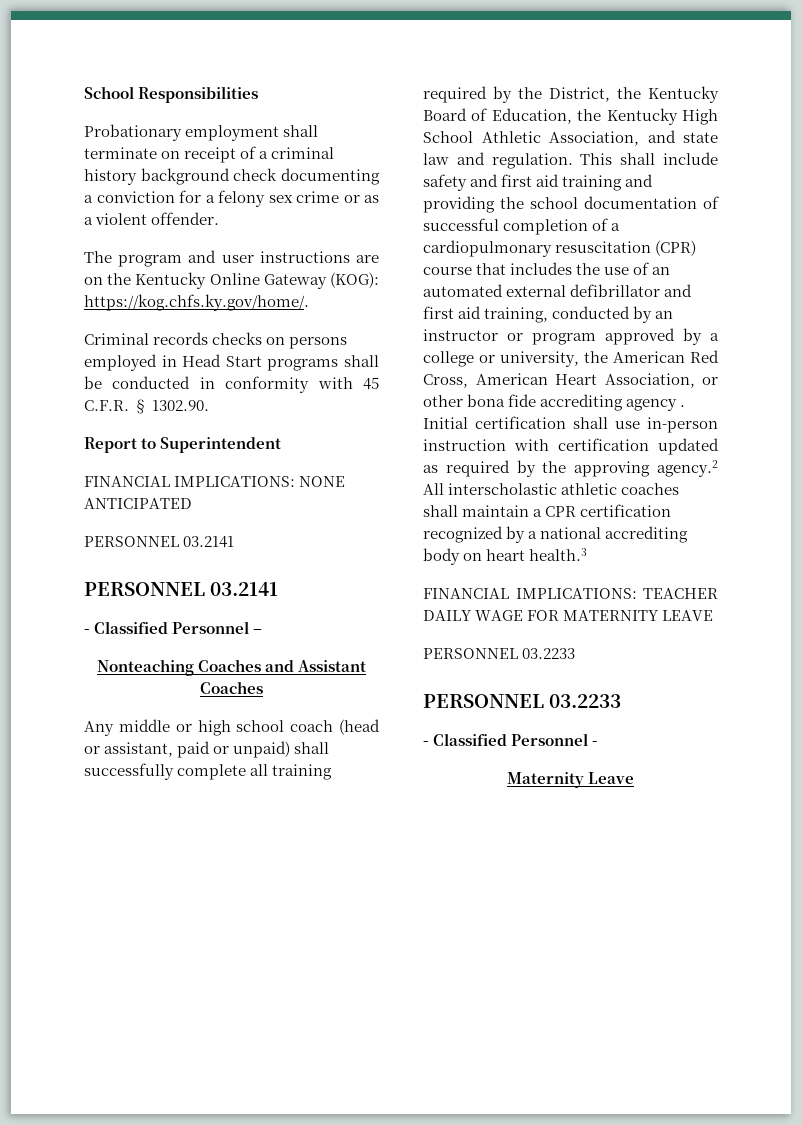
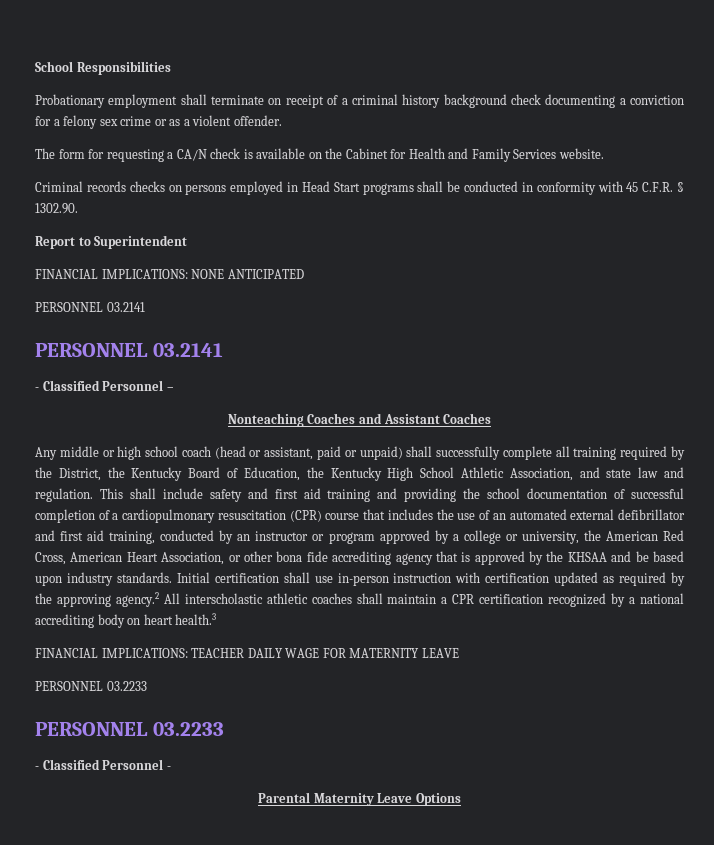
- The program and user instructions are on the Kentucky Online Gateway (KOG): https://kog.chfs.ky.gov/home/.
+ The form for requesting a CA/N check is available on the Cabinet for Health and Family Services website.
- This shall include safety and first aid training and providing the school documentation of successful completion of a cardiopulmonary resuscitation (CPR) course that includes the use of an automated external defibrillator and first aid training, conducted by an instructor or program approved by a college or university, the American Red Cross, American Heart Association, or other bona fide accrediting agency .
+ This shall include safety and first aid training and providing the school documentation of successful completion of a cardiopulmonary resuscitation (CPR) course that includes the use of an automated external defibrillator and first aid training, conducted by an instructor or program approved by a college or university, the American Red Cross, American Heart Association, or other bona fide accrediting agency that is approved by the KHSAA and be based upon industry standards.
- Maternity Leave
+ Parental Maternity Leave Options

